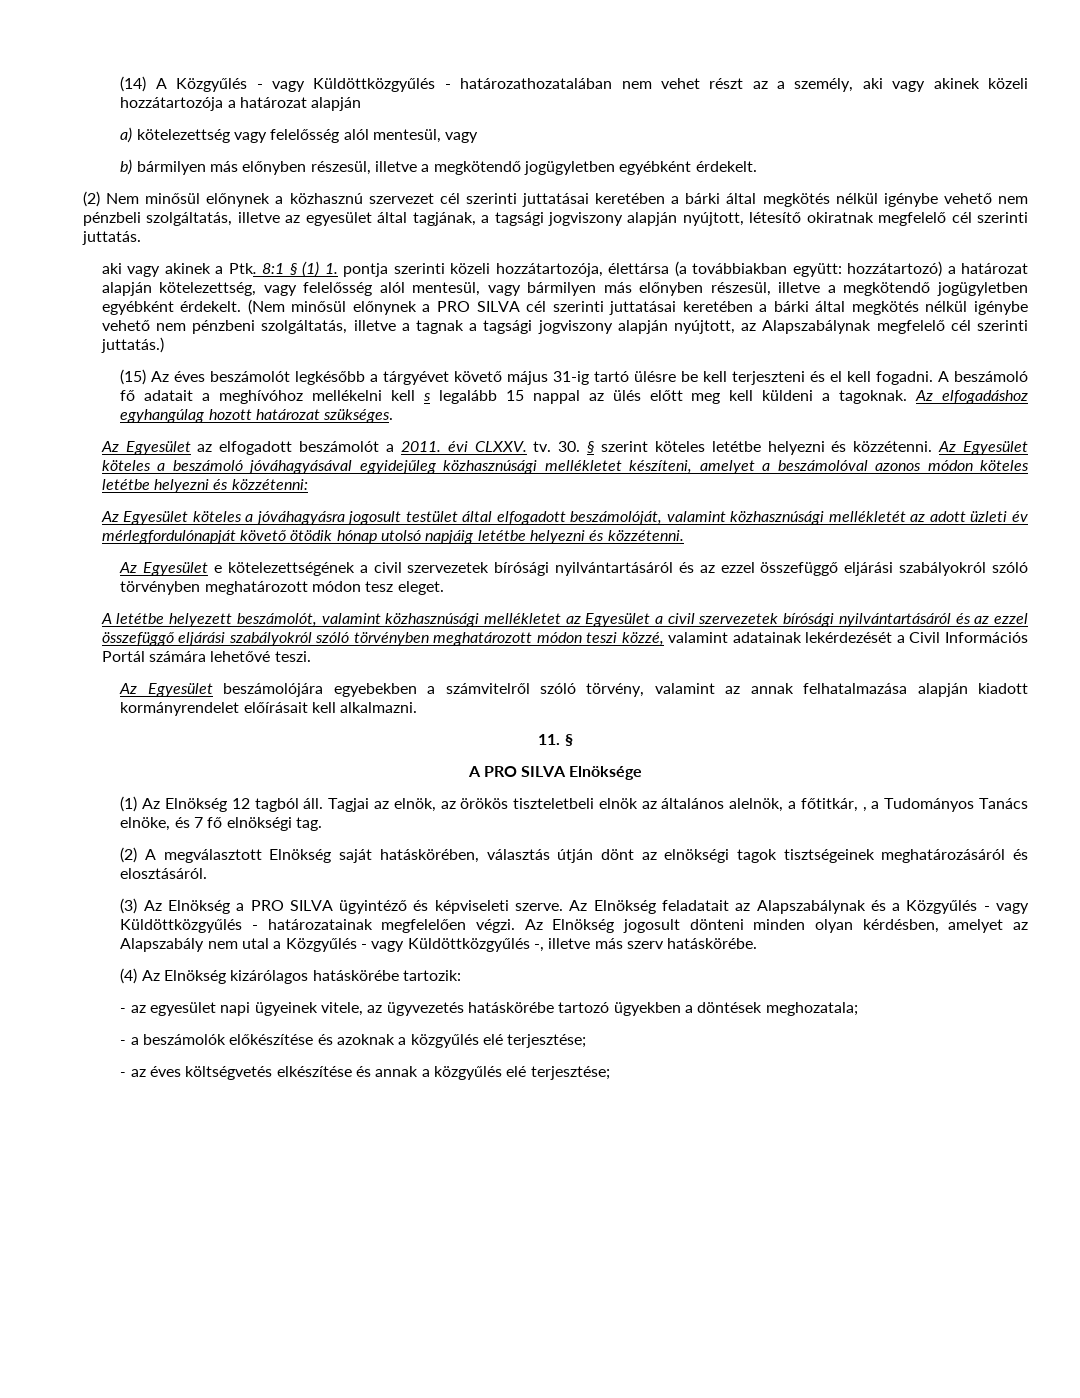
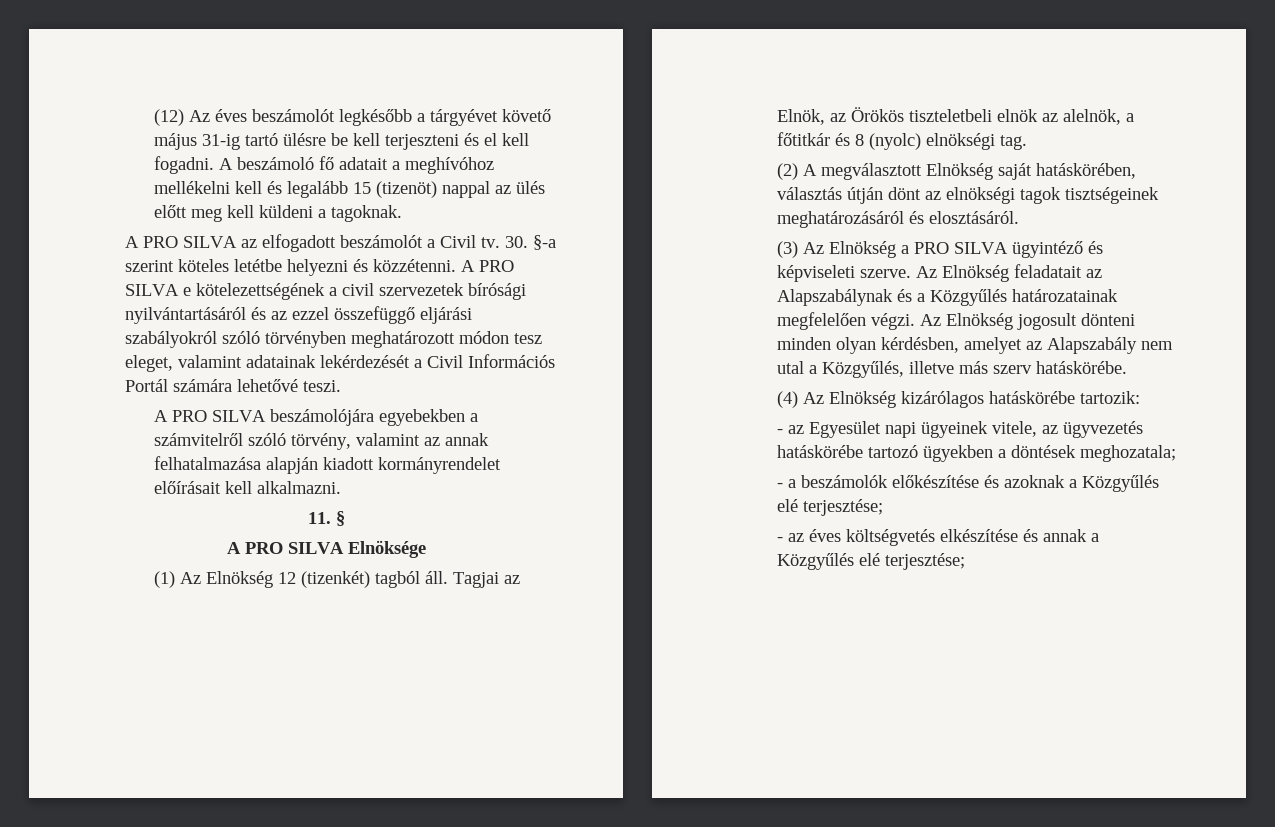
- (14) A Közgyűlés - vagy Küldöttközgyűlés - határozathozatalában nem vehet részt az a személy, aki vagy akinek közeli hozzátartozója a határozat alapján
- a) kötelezettség vagy felelősség alól mentesül, vagy
- b) bármilyen más előnyben részesül, illetve a megkötendő jogügyletben egyébként érdekelt.
- (2) Nem minősül előnynek a közhasznú szervezet cél szerinti juttatásai keretében a bárki által megkötés nélkül igénybe vehető nem pénzbeli szolgáltatás, illetve az egyesület által tagjának, a tagsági jogviszony alapján nyújtott, létesítő okiratnak megfelelő cél szerinti juttatás.
- aki vagy akinek a Ptk. 8:1 § (1) 1. pontja szerinti közeli hozzátartozója, élettársa (a továbbiakban együtt: hozzátartozó) a határozat alapján kötelezettség, vagy felelősség alól mentesül, vagy bármilyen más előnyben részesül, illetve a megkötendő jogügyletben egyébként érdekelt. (Nem minősül előnynek a PRO SILVA cél szerinti juttatásai keretében a bárki által megkötés nélkül igénybe vehető nem pénzbeni szolgáltatás, illetve a tagnak a tagsági jogviszony alapján nyújtott, az Alapszabálynak megfelelő cél szerinti juttatás.)
- (15) Az éves beszámolót legkésőbb a tárgyévet követő május 31-ig tartó ülésre be kell terjeszteni és el kell fogadni.
+ (12) Az éves beszámolót legkésőbb a tárgyévet követő május 31-ig tartó ülésre be kell terjeszteni és el kell fogadni.
- A beszámoló fő adatait a meghívóhoz mellékelni kell s legalább 15 nappal az ülés előtt meg kell küldeni a tagoknak. Az elfogadáshoz egyhangúlag hozott határozat szükséges.
- Az Egyesület az elfogadott beszámolót a 2011. évi CLXXV. tv.
+ A beszámoló fő adatait a meghívóhoz mellékelni kell és legalább 15 (tizenöt) nappal az ülés előtt meg kell küldeni a tagoknak.
+ A PRO SILVA az elfogadott beszámolót a Civil tv.
- 30. § szerint köteles letétbe helyezni és közzétenni.
+ 30. §-a szerint köteles letétbe helyezni és közzétenni.
- Az Egyesület köteles a beszámoló jóváhagyásával egyidejűleg közhasznúsági mellékletet készíteni, amelyet a beszámolóval azonos módon köteles letétbe helyezni és közzétenni:
- Az Egyesület köteles a jóváhagyásra jogosult testület által elfogadott beszámolóját, valamint közhasznúsági mellékletét az adott üzleti év mérlegfordulónapját követő ötödik hónap utolsó napjáig letétbe helyezni és közzétenni.
- Az Egyesület e kötelezettségének a civil szervezetek bírósági nyilvántartásáról és az ezzel összefüggő eljárási szabályokról szóló törvényben meghatározott módon tesz eleget.
- A letétbe helyezett beszámolót, valamint közhasznúsági mellékletet az Egyesület a civil szervezetek bírósági nyilvántartásáról és az ezzel összefüggő eljárási szabályokról szóló törvényben meghatározott módon teszi közzé, valamint adatainak lekérdezését a Civil Információs Portál számára lehetővé teszi.
+ A PRO SILVA e kötelezettségének a civil szervezetek bírósági nyilvántartásáról és az ezzel összefüggő eljárási szabályokról szóló törvényben meghatározott módon tesz eleget, valamint adatainak lekérdezését a Civil Információs Portál számára lehetővé teszi.
- Az Egyesület beszámolójára egyebekben a számvitelről szóló törvény, valamint az annak felhatalmazása alapján kiadott kormányrendelet előírásait kell alkalmazni.
+ A PRO SILVA beszámolójára egyebekben a számvitelről szóló törvény, valamint az annak felhatalmazása alapján kiadott kormányrendelet előírásait kell alkalmazni.
- (1) Az Elnökség 12 tagból áll.
+ (1) Az Elnökség 12 (tizenkét) tagból áll.
- Tagjai az elnök, az örökös tiszteletbeli elnök az általános alelnök, a főtitkár, , a Tudományos Tanács elnöke, és 7 fő elnökségi tag.
+ Tagjai az Elnök, az Örökös tiszteletbeli elnök az alelnök, a főtitkár és 8 (nyolc) elnökségi tag.
- Az Elnökség feladatait az Alapszabálynak és a Közgyűlés - vagy Küldöttközgyűlés - határozatainak megfelelően végzi.
+ Az Elnökség feladatait az Alapszabálynak és a Közgyűlés határozatainak megfelelően végzi.
- Az Elnökség jogosult dönteni minden olyan kérdésben, amelyet az Alapszabály nem utal a Közgyűlés - vagy Küldöttközgyűlés -, illetve más szerv hatáskörébe.
+ Az Elnökség jogosult dönteni minden olyan kérdésben, amelyet az Alapszabály nem utal a Közgyűlés, illetve más szerv hatáskörébe.
- - az egyesület napi ügyeinek vitele, az ügyvezetés hatáskörébe tartozó ügyekben a döntések meghozatala;
+ - az Egyesület napi ügyeinek vitele, az ügyvezetés hatáskörébe tartozó ügyekben a döntések meghozatala;
- - a beszámolók előkészítése és azoknak a közgyűlés elé terjesztése;
+ - a beszámolók előkészítése és azoknak a Közgyűlés elé terjesztése;
- - az éves költségvetés elkészítése és annak a közgyűlés elé terjesztése;
+ - az éves költségvetés elkészítése és annak a Közgyűlés elé terjesztése;

